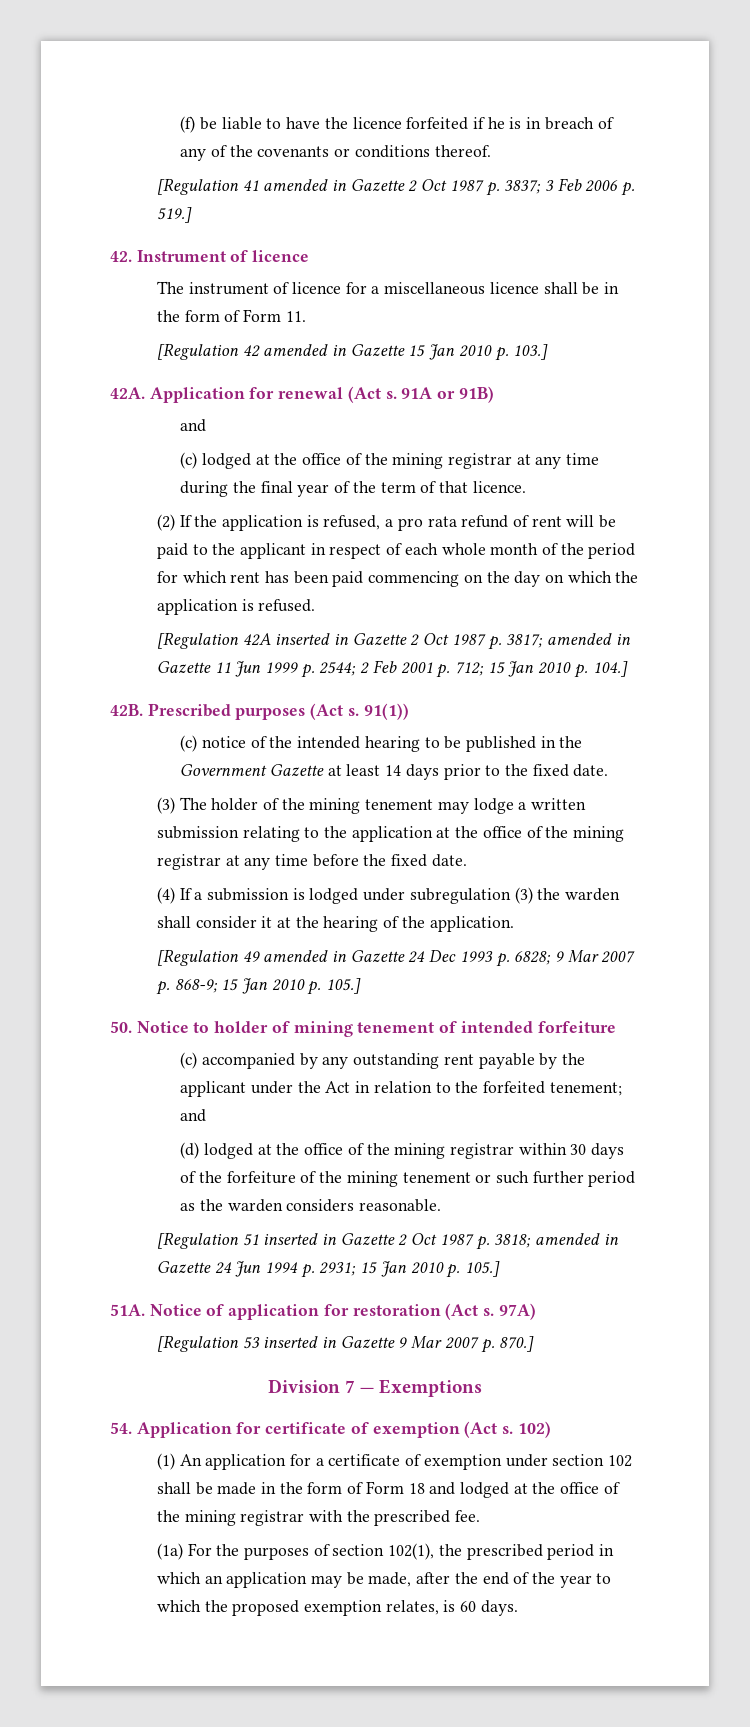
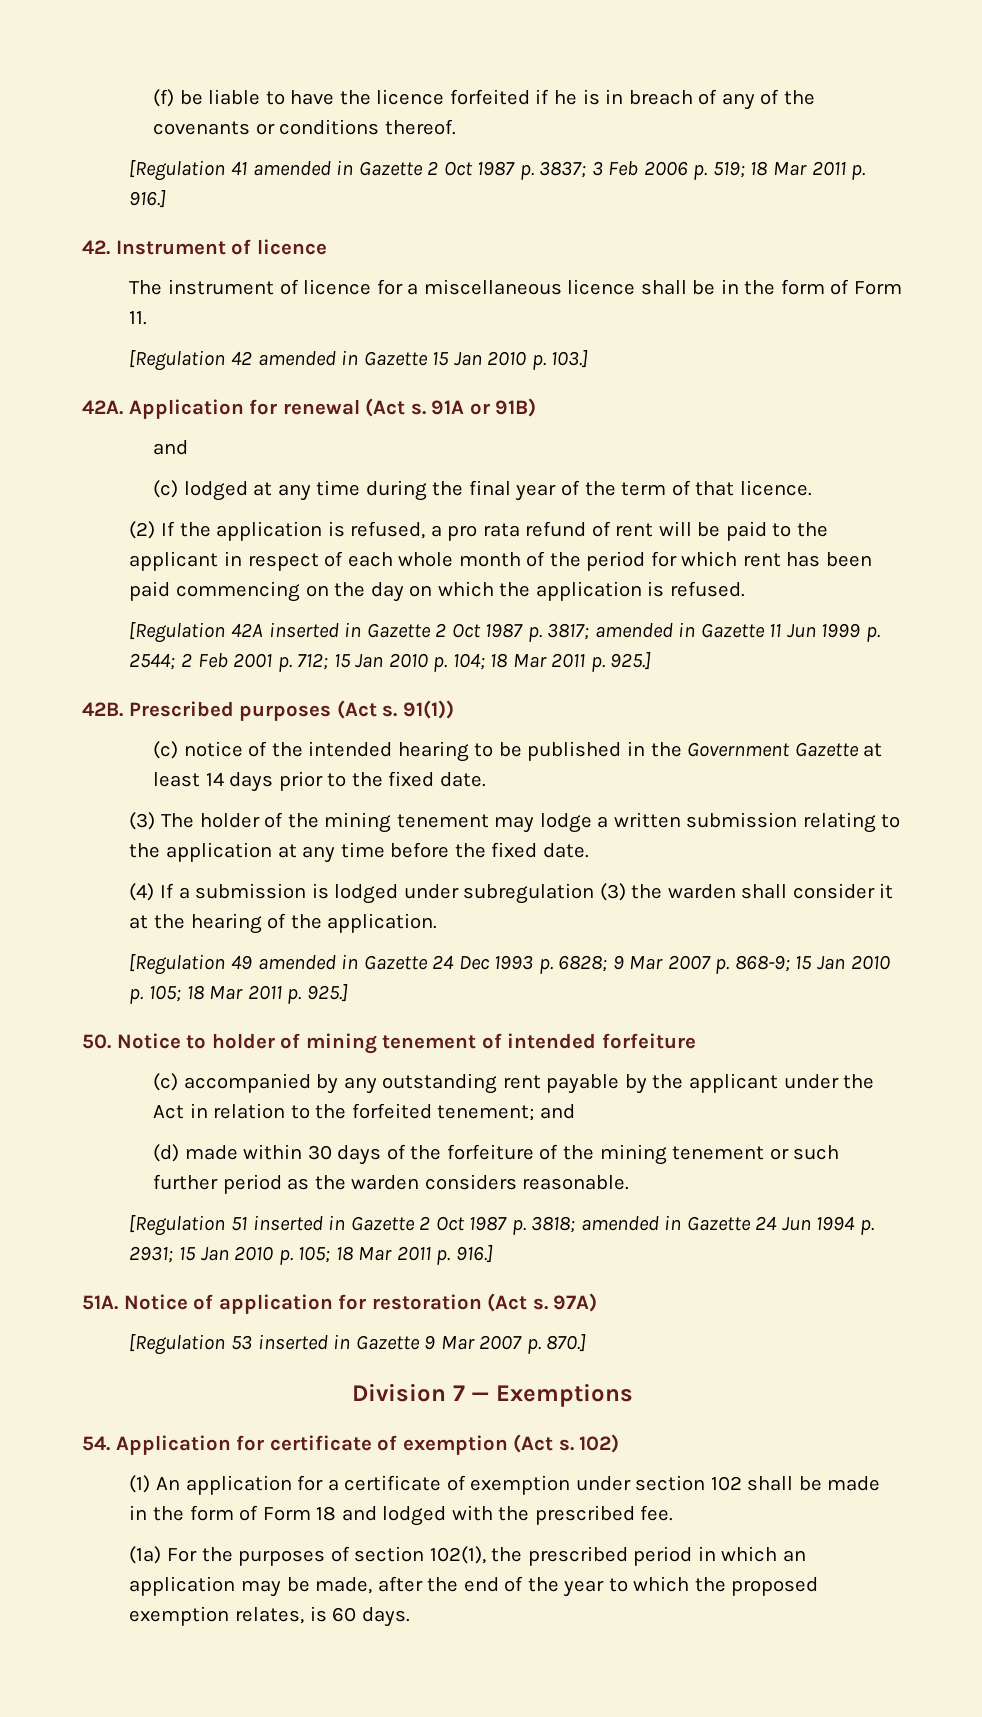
- [Regulation 41 amended in Gazette 2 Oct 1987 p. 3837; 3 Feb 2006 p. 519.]
+ [Regulation 41 amended in Gazette 2 Oct 1987 p. 3837; 3 Feb 2006 p. 519; 18 Mar 2011 p. 916.]
- (c) lodged at the office of the mining registrar at any time during the final year of the term of that licence.
+ (c) lodged at any time during the final year of the term of that licence.
- [Regulation 42A inserted in Gazette 2 Oct 1987 p. 3817; amended in Gazette 11 Jun 1999 p. 2544; 2 Feb 2001 p. 712; 15 Jan 2010 p. 104.]
+ [Regulation 42A inserted in Gazette 2 Oct 1987 p. 3817; amended in Gazette 11 Jun 1999 p. 2544; 2 Feb 2001 p. 712; 15 Jan 2010 p. 104; 18 Mar 2011 p. 925.]
- (3) The holder of the mining tenement may lodge a written submission relating to the application at the office of the mining registrar at any time before the fixed date.
+ (3) The holder of the mining tenement may lodge a written submission relating to the application at any time before the fixed date.
- [Regulation 49 amended in Gazette 24 Dec 1993 p. 6828; 9 Mar 2007 p. 868-9; 15 Jan 2010 p. 105.]
+ [Regulation 49 amended in Gazette 24 Dec 1993 p. 6828; 9 Mar 2007 p. 868-9; 15 Jan 2010 p. 105; 18 Mar 2011 p. 925.]
- (d) lodged at the office of the mining registrar within 30 days of the forfeiture of the mining tenement or such further period as the warden considers reasonable.
+ (d) made within 30 days of the forfeiture of the mining tenement or such further period as the warden considers reasonable.
- [Regulation 51 inserted in Gazette 2 Oct 1987 p. 3818; amended in Gazette 24 Jun 1994 p. 2931; 15 Jan 2010 p. 105.]
+ [Regulation 51 inserted in Gazette 2 Oct 1987 p. 3818; amended in Gazette 24 Jun 1994 p. 2931; 15 Jan 2010 p. 105; 18 Mar 2011 p. 916.]
- (1) An application for a certificate of exemption under section 102 shall be made in the form of Form 18 and lodged at the office of the mining registrar with the prescribed fee.
+ (1) An application for a certificate of exemption under section 102 shall be made in the form of Form 18 and lodged with the prescribed fee.

